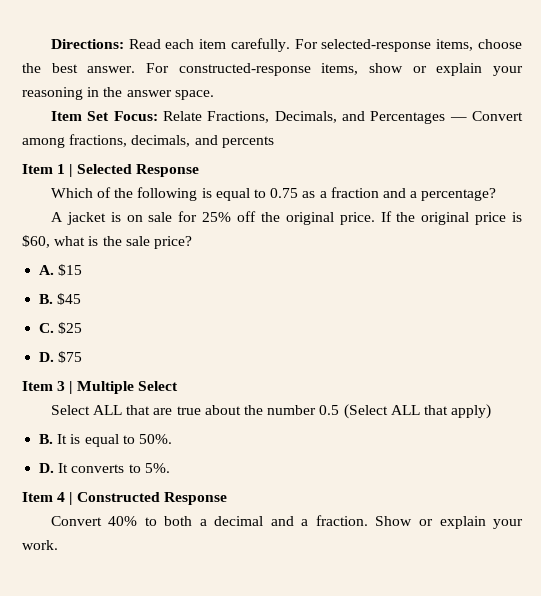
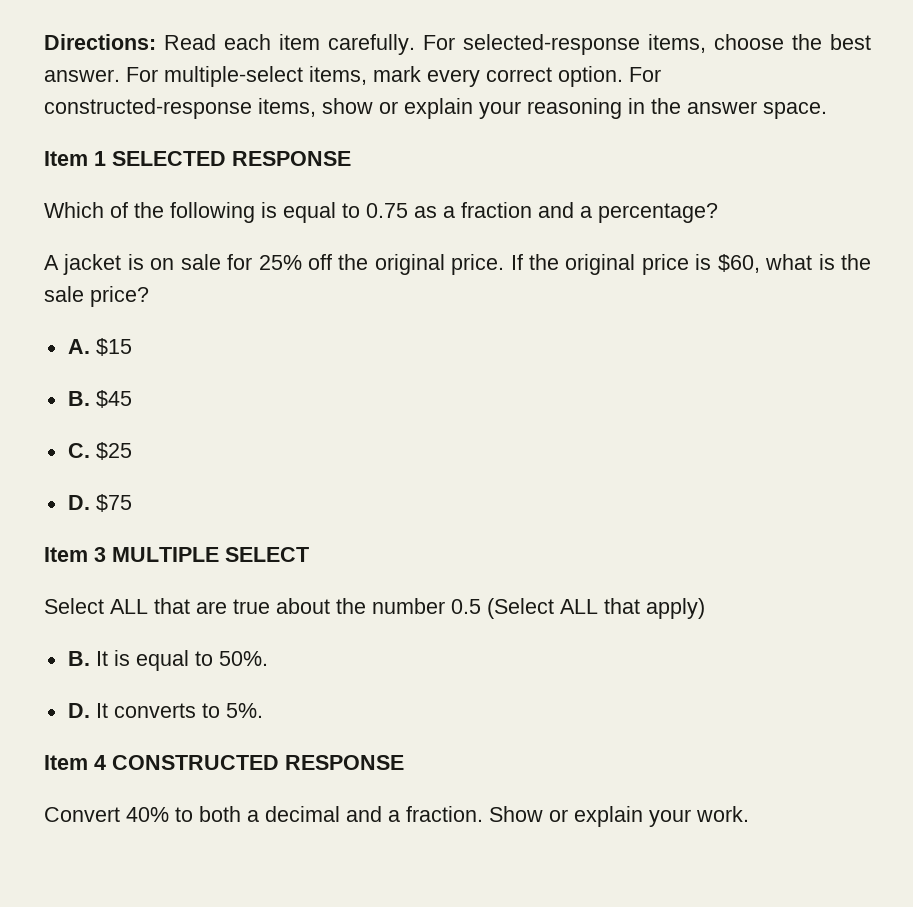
- For constructed-response items, show or explain your reasoning in the answer space.
+ For multiple-select items, mark every correct option. For constructed-response items, show or explain your reasoning in the answer space.
- Item Set Focus: Relate Fractions, Decimals, and Percentages — Convert among fractions, decimals, and percents
- Item 1 | Selected Response
+ Item 1 SELECTED RESPONSE
- Item 3 | Multiple Select
+ Item 3 MULTIPLE SELECT
- Item 4 | Constructed Response
+ Item 4 CONSTRUCTED RESPONSE

